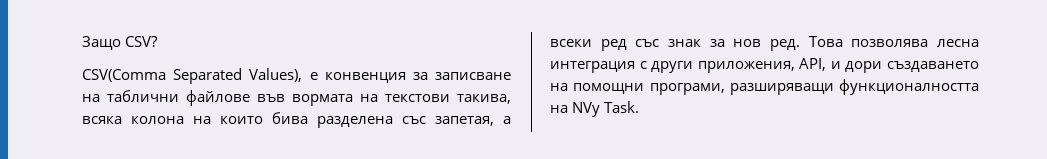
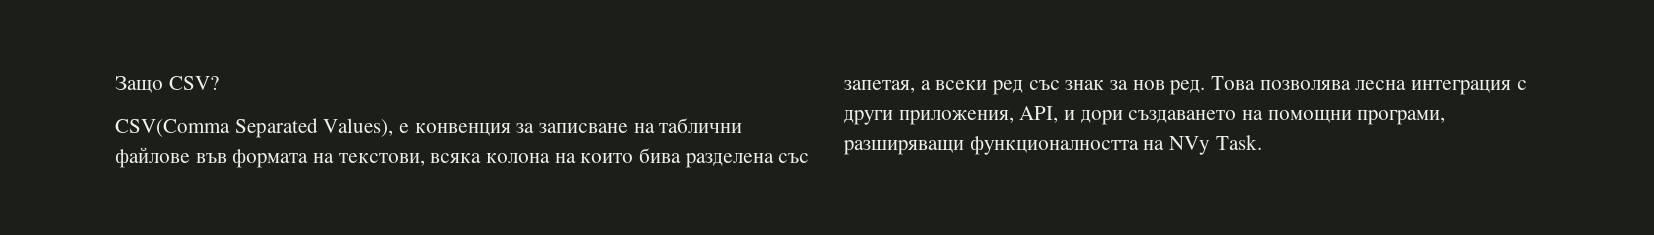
- CSV(Comma Separated Values), е конвенция за записване на таблични файлове във вормата на текстови такива, всяка колона на които бива разделена със запетая, а всеки ред със знак за нов ред.
+ CSV(Comma Separated Values), е конвенция за записване на таблични файлове във формата на текстови, всяка колона на които бива разделена със запетая, а всеки ред със знак за нов ред.

